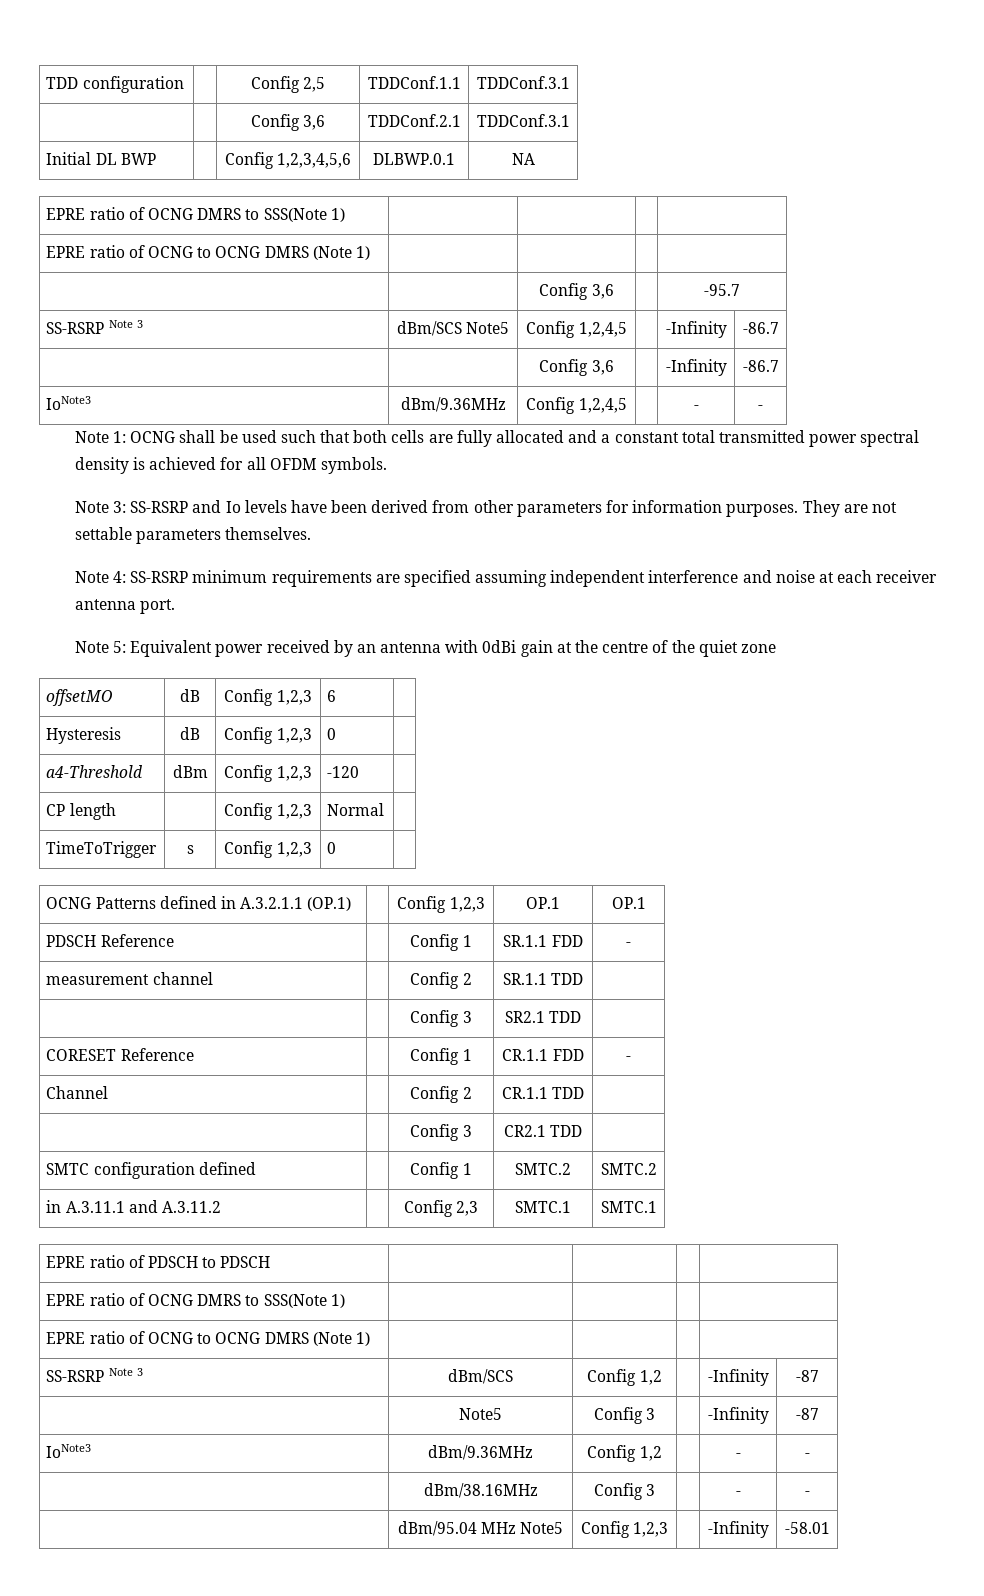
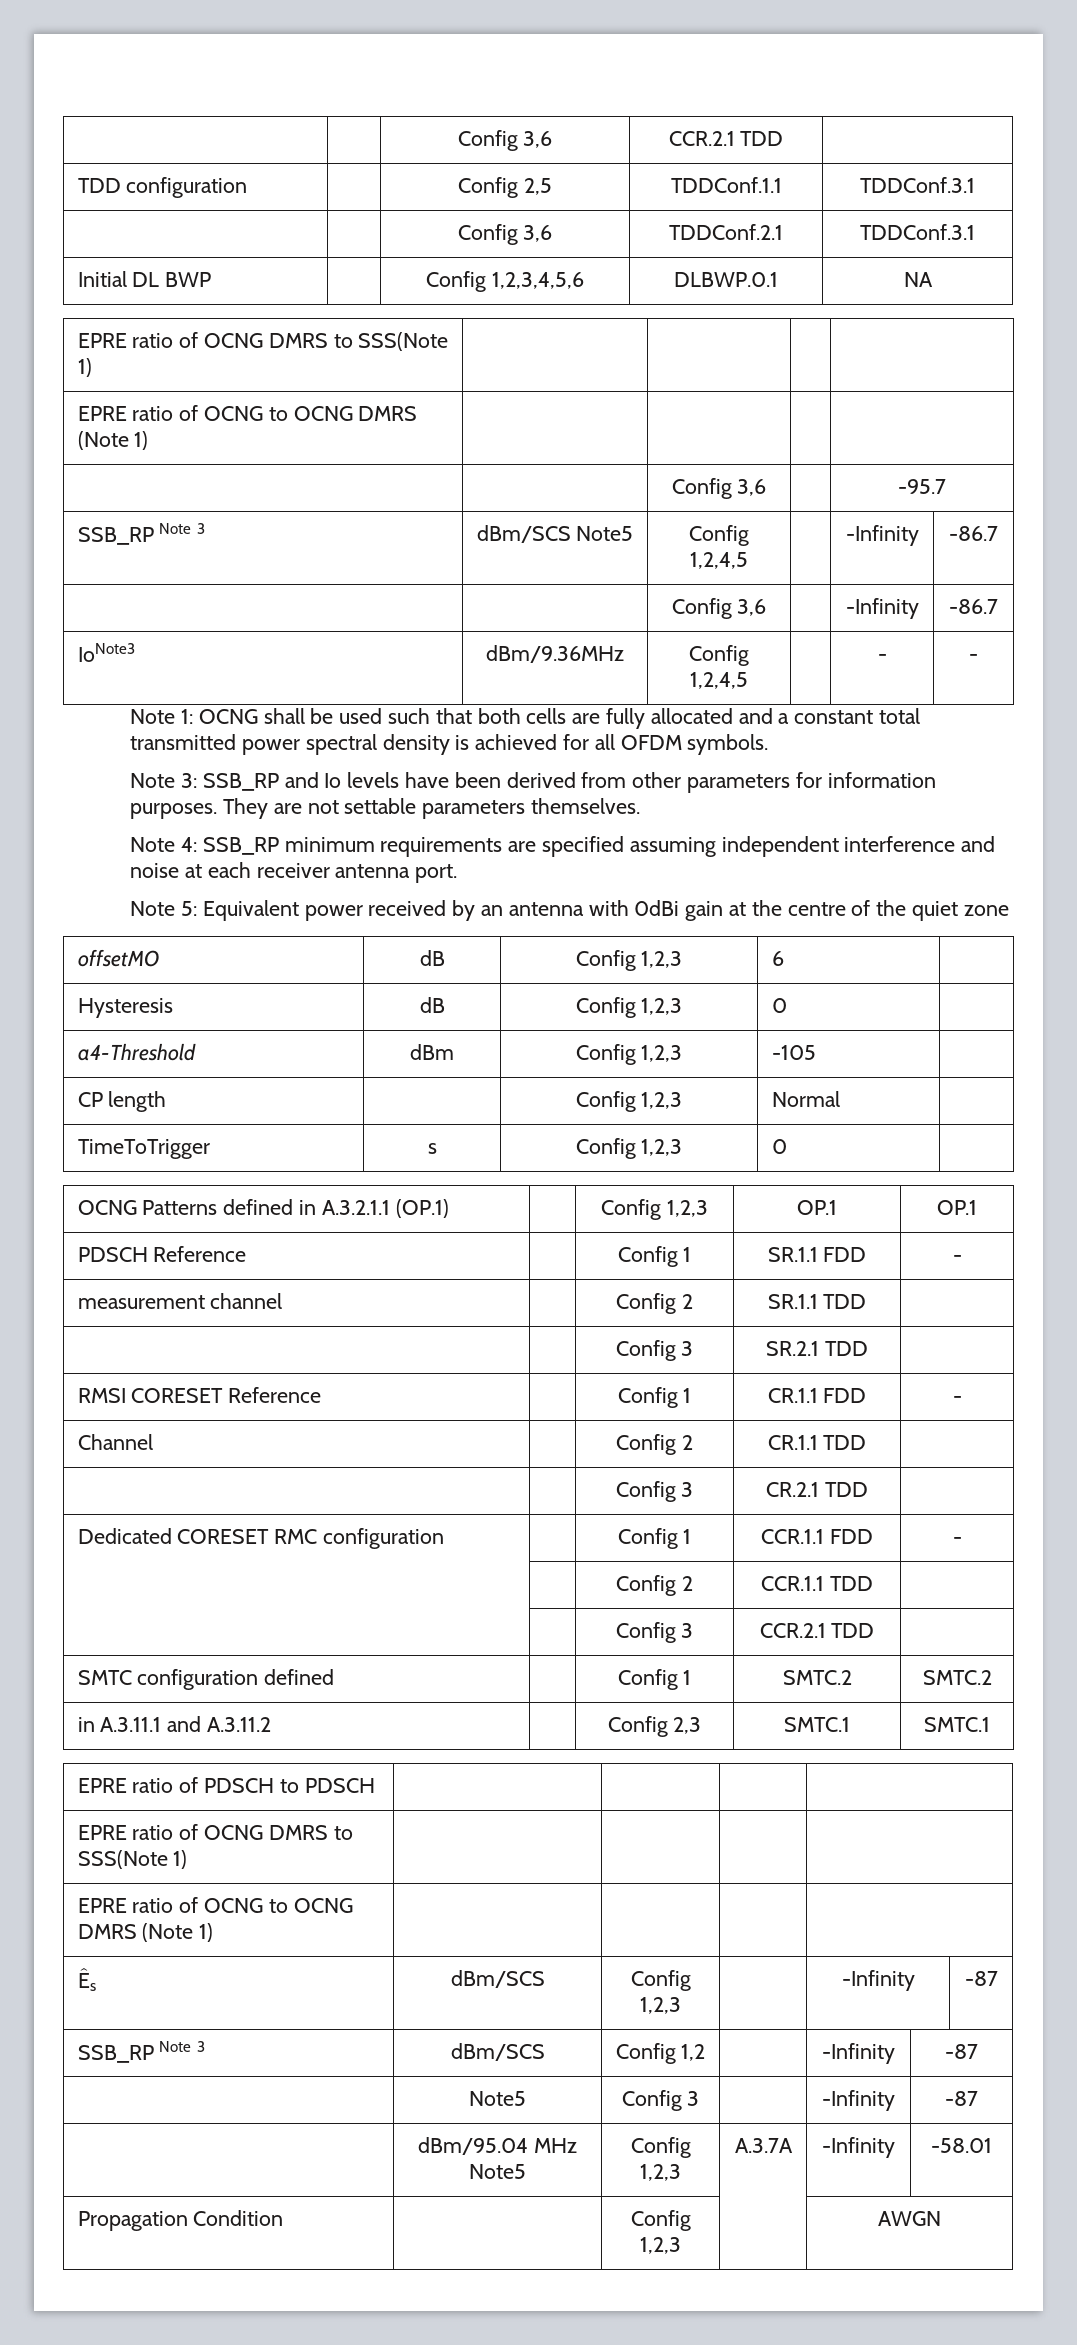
+ | | Config 3,6 | CCR.2.1 TDD |
- SS-RSRP Note 3 | dBm/SCS Note5 | Config 1,2,4,5 | | -Infinity | -86.7
+ SSB_RP Note 3 | dBm/SCS Note5 | Config 1,2,4,5 | | -Infinity | -86.7
- Note 3: SS-RSRP and Io levels have been derived from other parameters for information purposes.
+ Note 3: SSB_RP and Io levels have been derived from other parameters for information purposes.
- Note 4: SS-RSRP minimum requirements are specified assuming independent interference and noise at each receiver antenna port.
+ Note 4: SSB_RP minimum requirements are specified assuming independent interference and noise at each receiver antenna port.
- a4-Threshold | dBm | Config 1,2,3 | -120 |
+ a4-Threshold | dBm | Config 1,2,3 | -105 |
- | | Config 3 | SR2.1 TDD |
- CORESET Reference | | Config 1 | CR.1.1 FDD | -
+ | | Config 3 | SR.2.1 TDD |
+ RMSI CORESET Reference | | Config 1 | CR.1.1 FDD | -
- | | Config 3 | CR2.1 TDD |
+ | | Config 3 | CR.2.1 TDD |
+ Dedicated CORESET RMC configuration | | Config 1 | CCR.1.1 FDD | -
+ | | Config 2 | CCR.1.1 TDD |
+ | | Config 3 | CCR.2.1 TDD |
- SS-RSRP Note 3 | dBm/SCS | Config 1,2 | | -Infinity | -87
+ Ês | dBm/SCS | Config 1,2,3 | | -Infinity | -87
+ SSB_RP Note 3 | dBm/SCS | Config 1,2 | | -Infinity | -87
- IoNote3 | dBm/9.36MHz | Config 1,2 | | - | -
- | dBm/38.16MHz | Config 3 | | - | -
- | dBm/95.04 MHz Note5 | Config 1,2,3 | | -Infinity | -58.01
+ | dBm/95.04 MHz Note5 | Config 1,2,3 | A.3.7A | -Infinity | -58.01
+ Propagation Condition | | Config 1,2,3 | | AWGN

